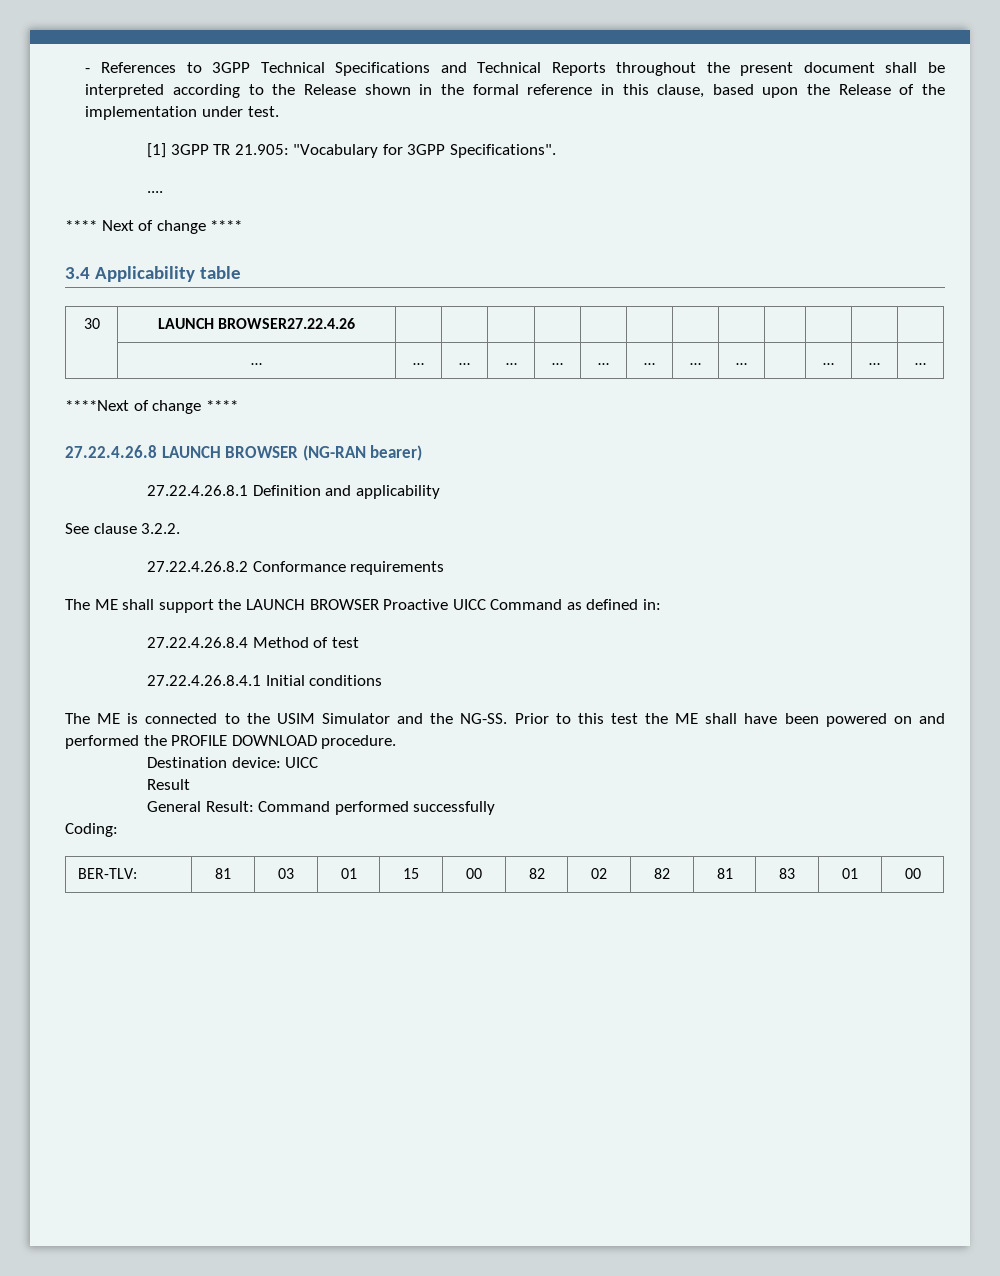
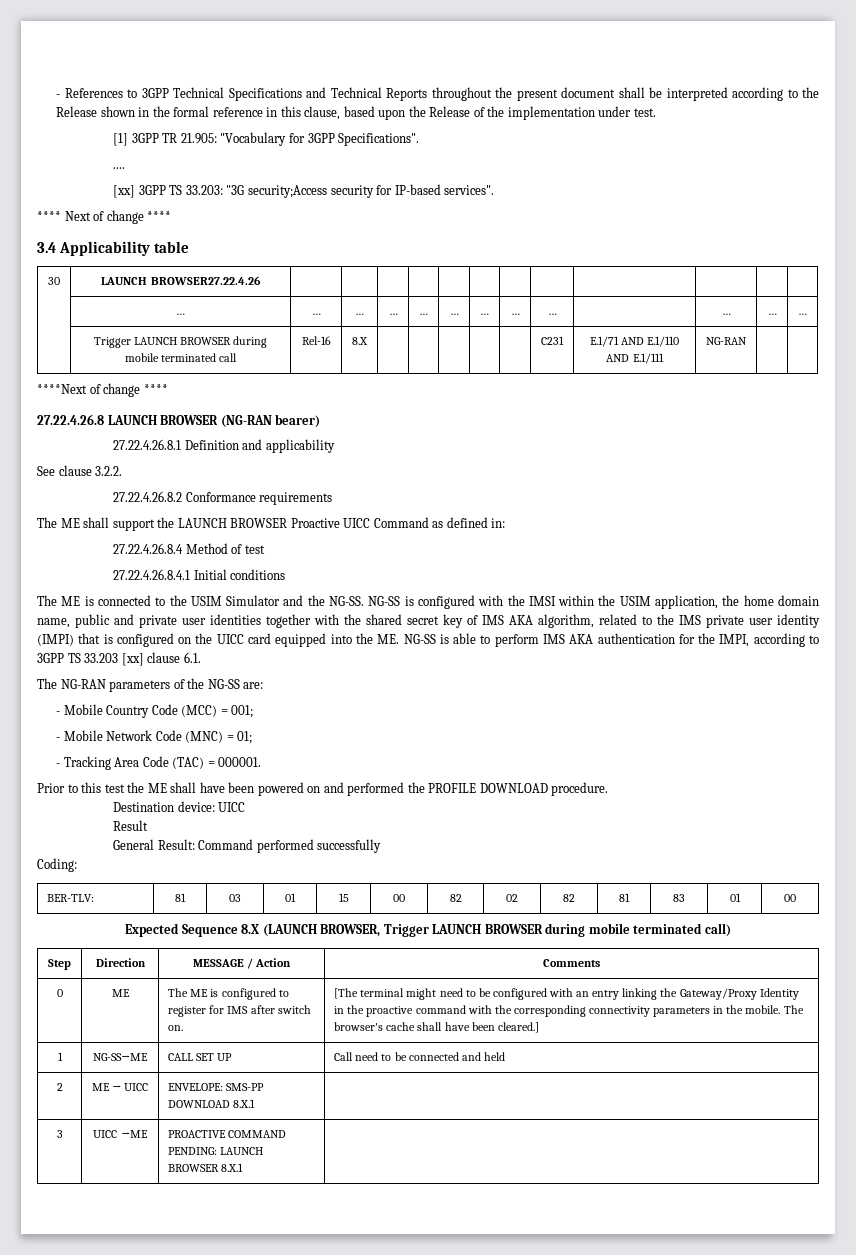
+ [xx] 3GPP TS 33.203: "3G security;Access security for IP-based services".
+ | Trigger LAUNCH BROWSER during mobile terminated call | Rel-16 | 8.X | | | | | | C231 | E.1/71 AND E.1/110 AND E.1/111 | NG-RAN | |
- The ME is connected to the USIM Simulator and the NG-SS. Prior to this test the ME shall have been powered on and performed the PROFILE DOWNLOAD procedure.
+ The ME is connected to the USIM Simulator and the NG-SS. NG-SS is configured with the IMSI within the USIM application, the home domain name, public and private user identities together with the shared secret key of IMS AKA algorithm, related to the IMS private user identity (IMPI) that is configured on the UICC card equipped into the ME. NG-SS is able to perform IMS AKA authentication for the IMPI, according to 3GPP TS 33.203 [xx] clause 6.1.
+ The NG-RAN parameters of the NG-SS are:
+ - Mobile Country Code (MCC) = 001;
+ - Mobile Network Code (MNC) = 01;
+ - Tracking Area Code (TAC) = 000001.
+ Prior to this test the ME shall have been powered on and performed the PROFILE DOWNLOAD procedure.
+ Expected Sequence 8.X (LAUNCH BROWSER, Trigger LAUNCH BROWSER during mobile terminated call)
+ Step | Direction | MESSAGE / Action | Comments
+ 0 | ME | The ME is configured to register for IMS after switch on. | [The terminal might need to be configured with an entry linking the Gateway/Proxy Identity in the proactive command with the corresponding connectivity parameters in the mobile. The browser's cache shall have been cleared.]
+ 1 | NG-SS→ME | CALL SET UP | Call need to be connected and held
+ 2 | ME → UICC | ENVELOPE: SMS-PP DOWNLOAD 8.X.1 |
+ 3 | UICC →ME | PROACTIVE COMMAND PENDING: LAUNCH BROWSER 8.X.1 |

